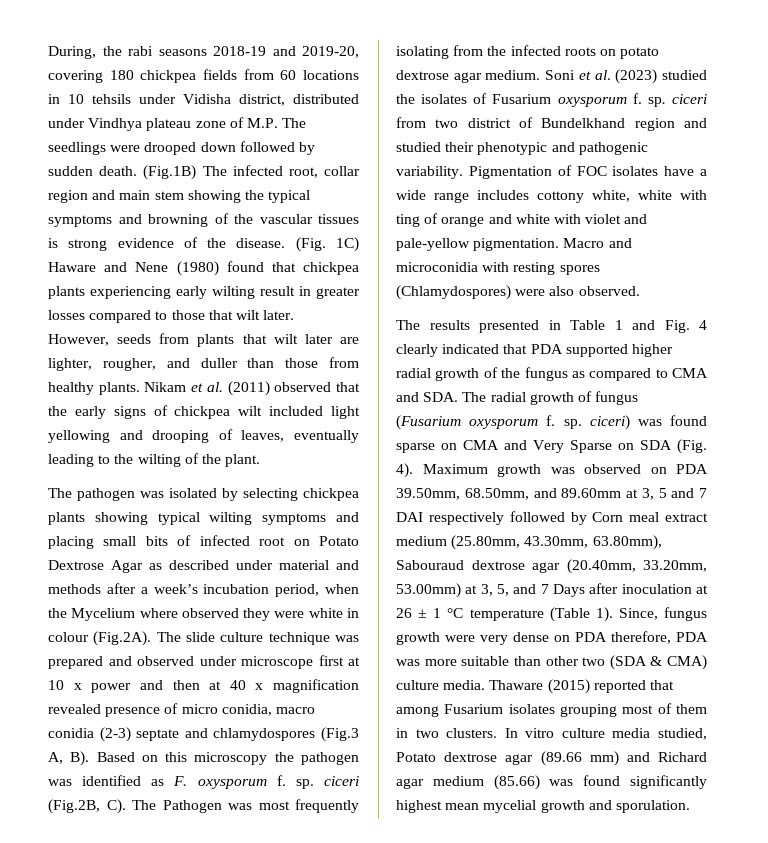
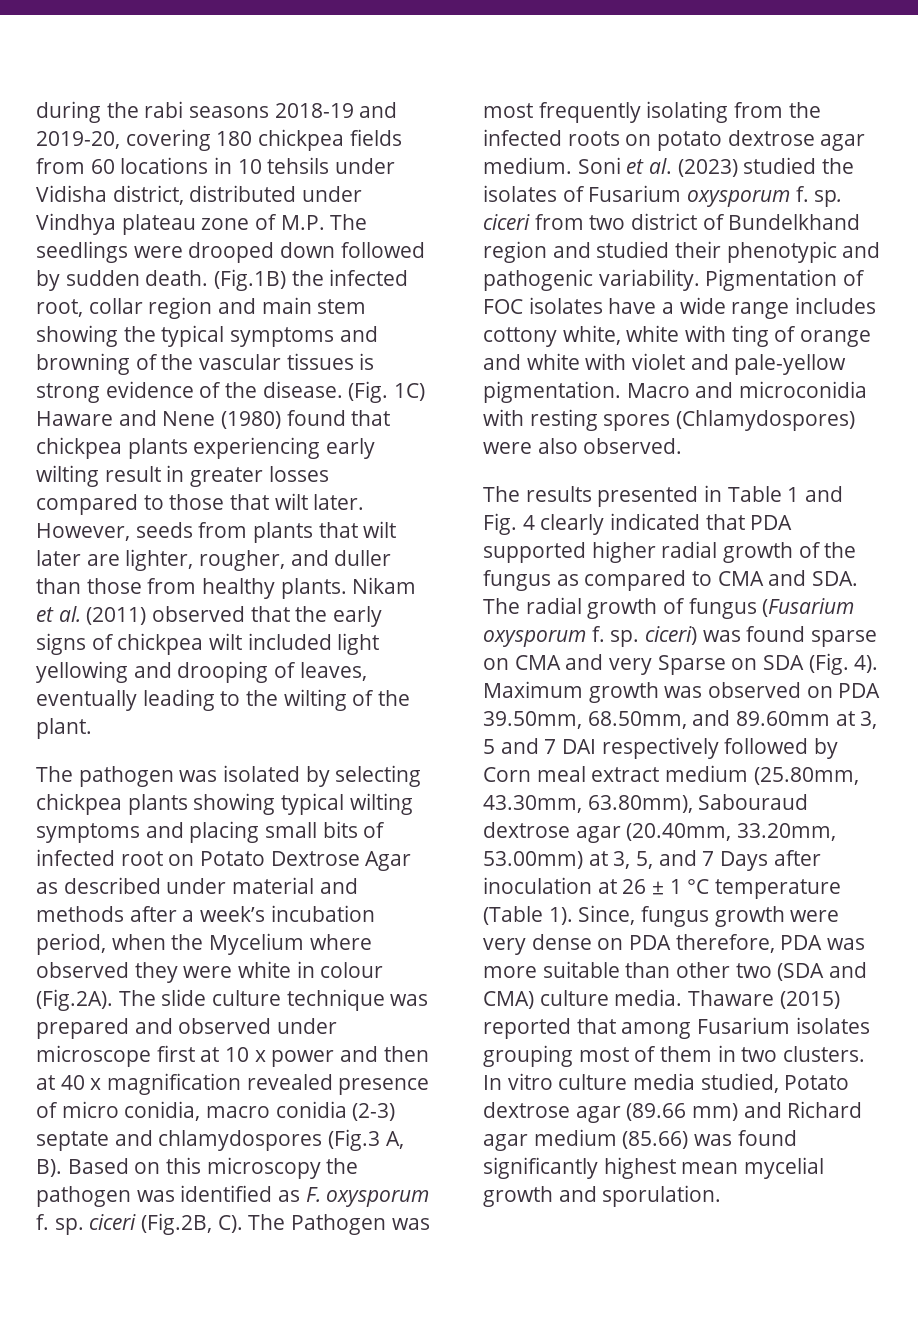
- During, the rabi seasons 2018-19 and 2019-20, covering 180 chickpea fields from 60 locations in 10 tehsils under Vidisha district, distributed under Vindhya plateau zone of M.P. The seedlings were drooped down followed by sudden death.
+ during the rabi seasons 2018-19 and 2019-20, covering 180 chickpea fields from 60 locations in 10 tehsils under Vidisha district, distributed under Vindhya plateau zone of M.P. The seedlings were drooped down followed by sudden death.
- (Fig.1B) The infected root, collar region and main stem showing the typical symptoms and browning of the vascular tissues is strong evidence of the disease.
+ (Fig.1B) the infected root, collar region and main stem showing the typical symptoms and browning of the vascular tissues is strong evidence of the disease.
- The results presented in Table 1 and Fig. 4 clearly indicated that PDA supported higher radial growth of the fungus as compared to CMA and SDA. The radial growth of fungus (Fusarium oxysporum f. sp. ciceri) was found sparse on CMA and Very Sparse on SDA (Fig. 4).
+ The results presented in Table 1 and Fig. 4 clearly indicated that PDA supported higher radial growth of the fungus as compared to CMA and SDA. The radial growth of fungus (Fusarium oxysporum f. sp. ciceri) was found sparse on CMA and very Sparse on SDA (Fig. 4).
- Since, fungus growth were very dense on PDA therefore, PDA was more suitable than other two (SDA & CMA) culture media.
+ Since, fungus growth were very dense on PDA therefore, PDA was more suitable than other two (SDA and CMA) culture media.

